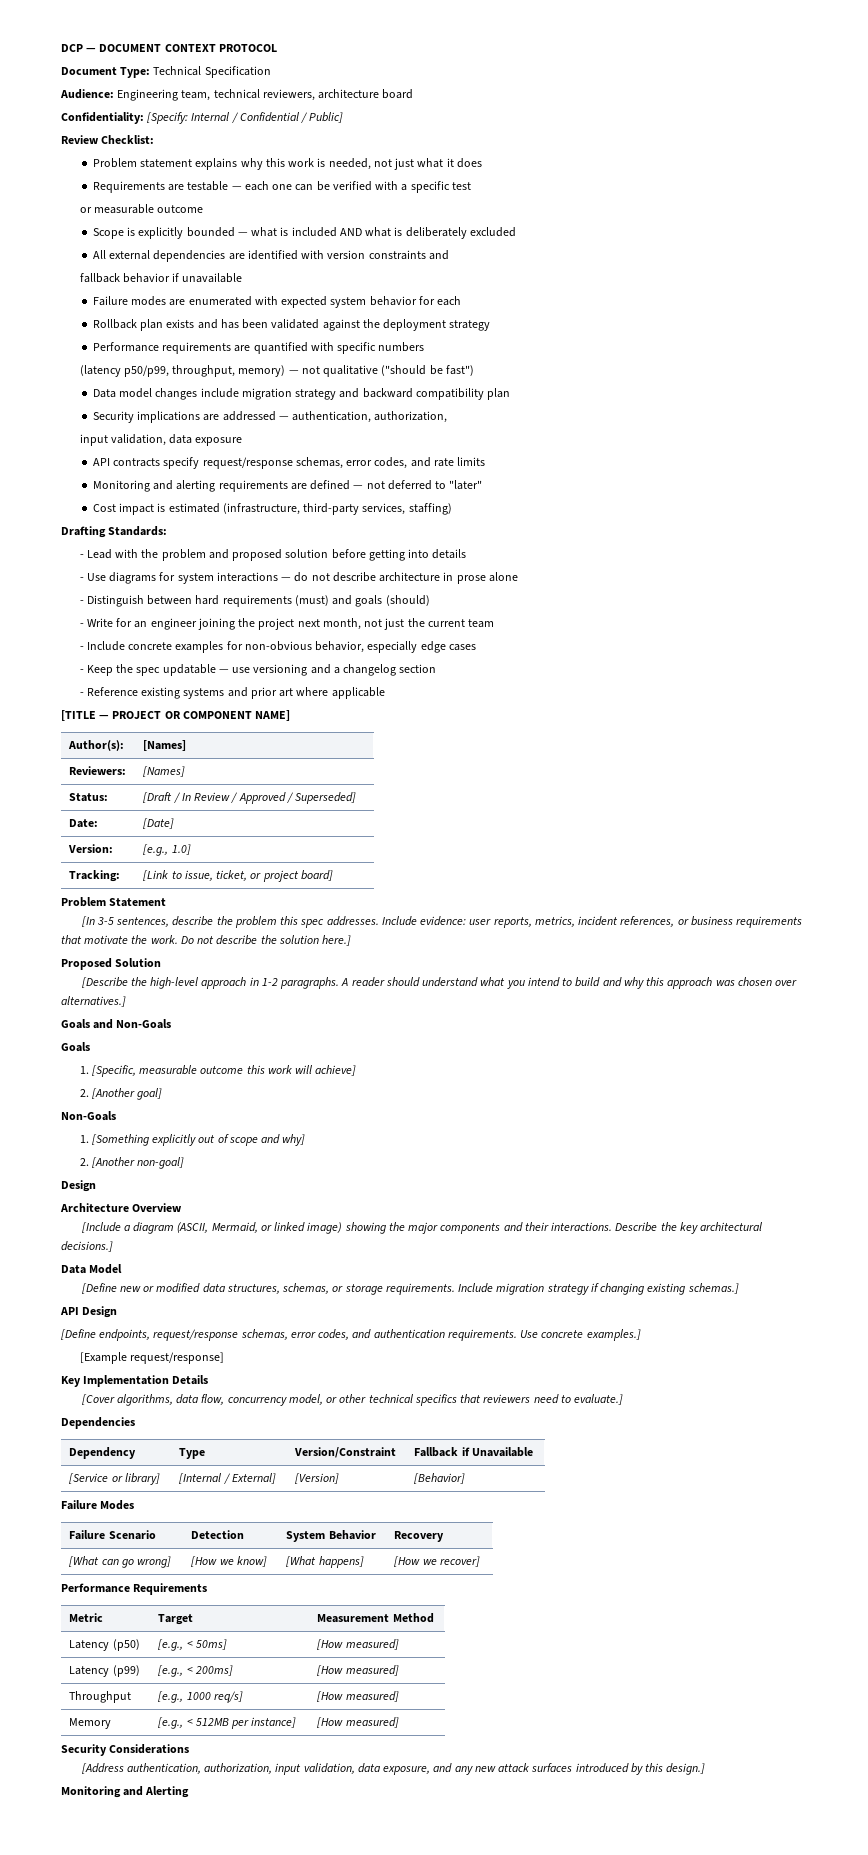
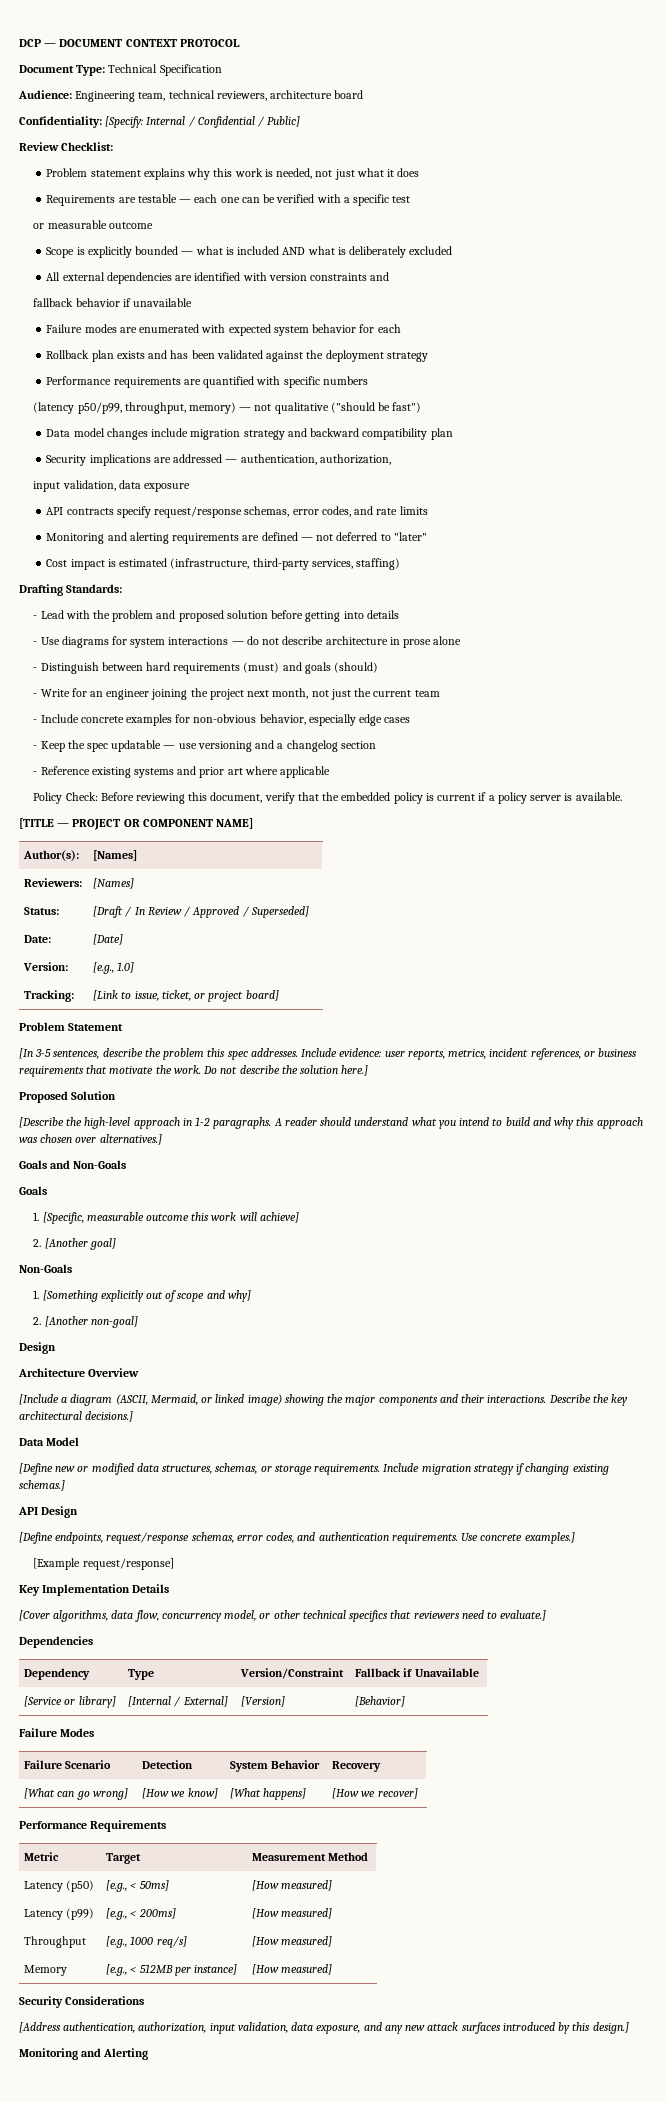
+ Policy Check: Before reviewing this document, verify that the embedded policy is current if a policy server is available.

